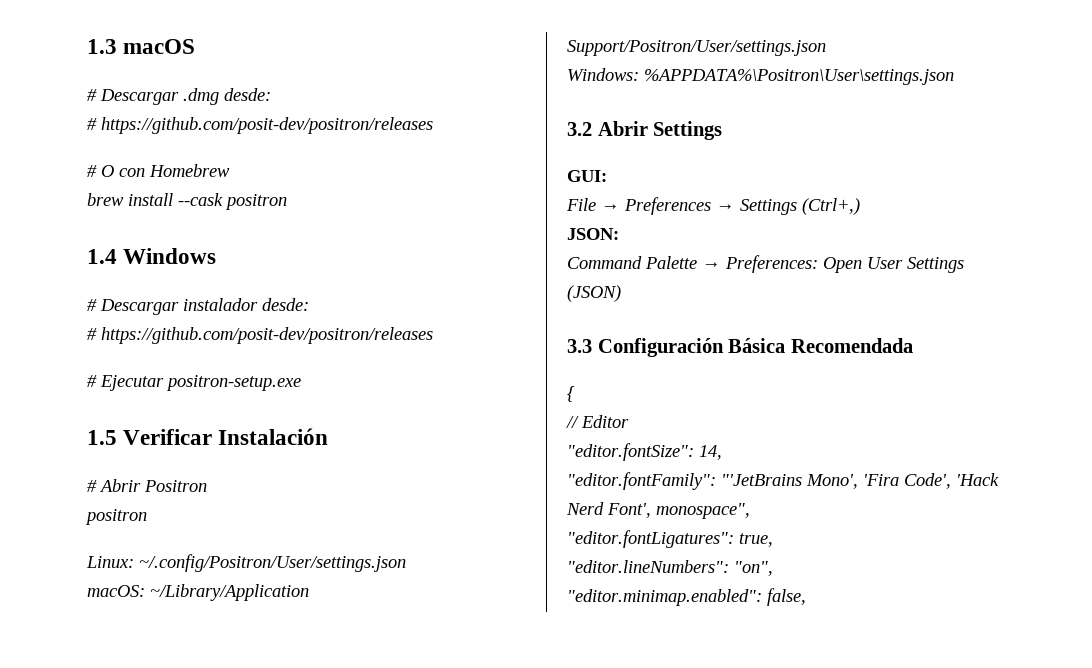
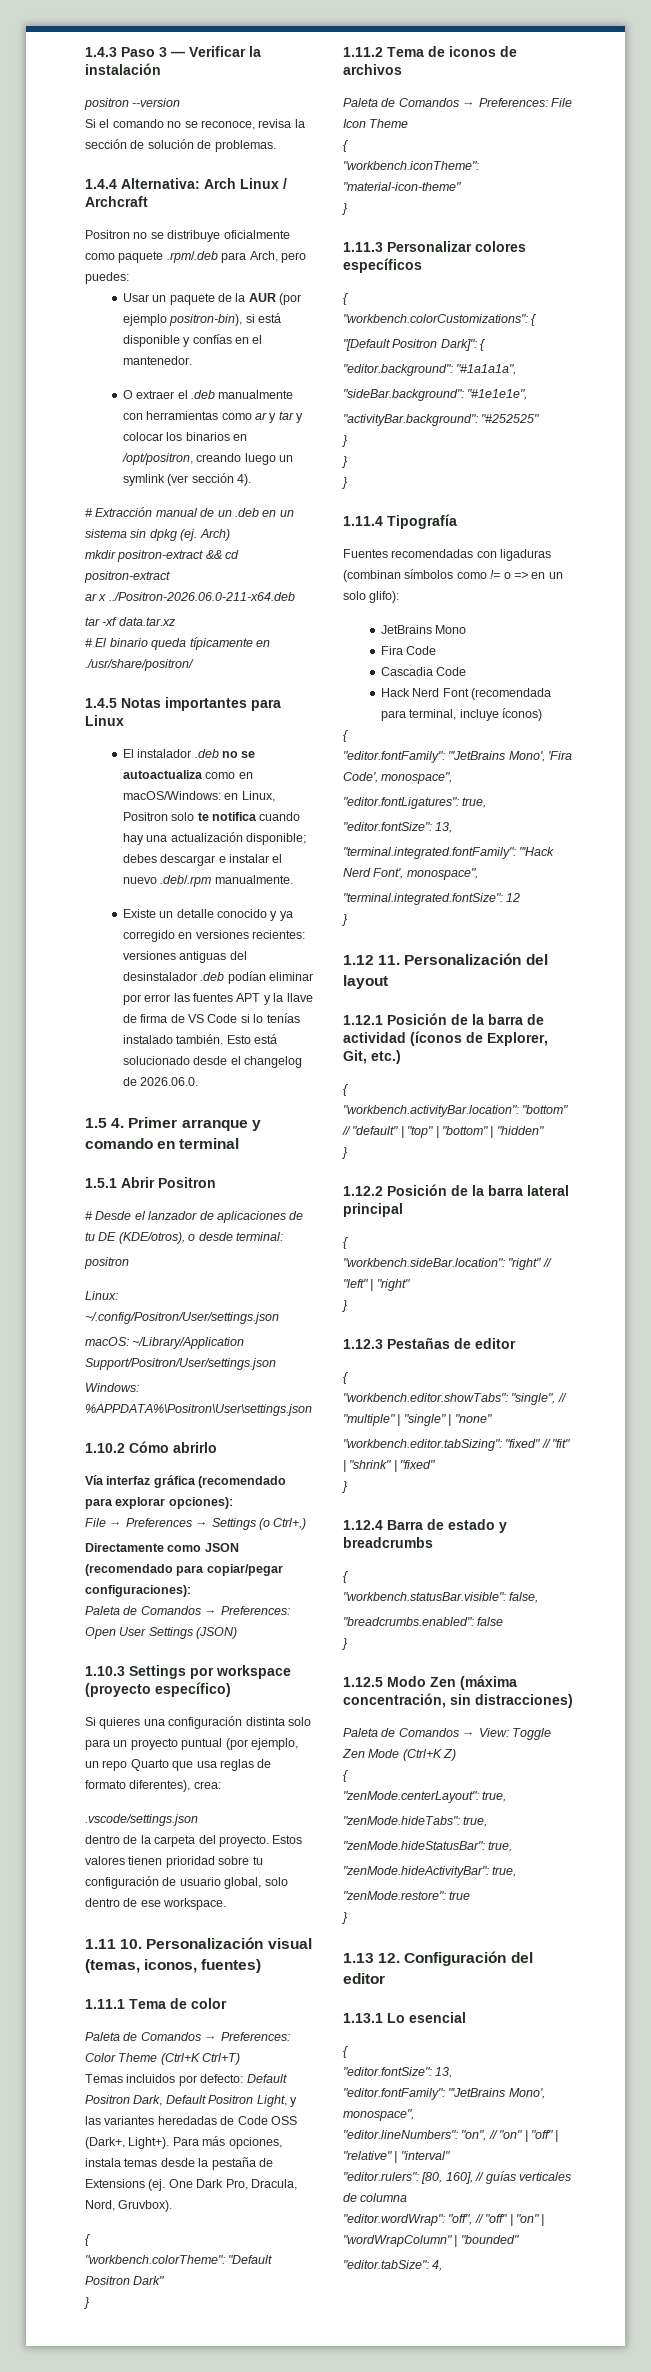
- 1.3 macOS
- # Descargar .dmg desde:
- # https://github.com/posit-dev/positron/releases
- # O con Homebrew
- brew install --cask positron
- 1.4 Windows
- # Descargar instalador desde:
- # https://github.com/posit-dev/positron/releases
- # Ejecutar positron-setup.exe
- 1.5 Verificar Instalación
- # Abrir Positron
+ 1.4.3 Paso 3 — Verificar la instalación
+ positron --version
+ Si el comando no se reconoce, revisa la sección de solución de problemas.
+ 1.4.4 Alternativa: Arch Linux / Archcraft
+ Positron no se distribuye oficialmente como paquete .rpm/.deb para Arch, pero puedes:
+ Usar un paquete de la AUR (por ejemplo positron-bin), si está disponible y confías en el mantenedor.
+ O extraer el .deb manualmente con herramientas como ar y tar y colocar los binarios en /opt/positron, creando luego un symlink (ver sección 4).
+ # Extracción manual de un .deb en un sistema sin dpkg (ej. Arch)
+ mkdir positron-extract && cd positron-extract
+ ar x ../Positron-2026.06.0-211-x64.deb
+ tar -xf data.tar.xz
+ # El binario queda típicamente en ./usr/share/positron/
+ 1.4.5 Notas importantes para Linux
+ El instalador .deb no se autoactualiza como en macOS/Windows: en Linux, Positron solo te notifica cuando hay una actualización disponible; debes descargar e instalar el nuevo .deb/.rpm manualmente.
+ Existe un detalle conocido y ya corregido en versiones recientes: versiones antiguas del desinstalador .deb podían eliminar por error las fuentes APT y la llave de firma de VS Code si lo tenías instalado también. Esto está solucionado desde el changelog de 2026.06.0.
+ 1.5 4. Primer arranque y comando en terminal
+ 1.5.1 Abrir Positron
+ # Desde el lanzador de aplicaciones de tu DE (KDE/otros), o desde terminal:
- 3.2 Abrir Settings
- GUI:
+ 1.10.2 Cómo abrirlo
+ Vía interfaz gráfica (recomendado para explorar opciones):
- File → Preferences → Settings (Ctrl+,)
- JSON:
- Command Palette → Preferences: Open User Settings (JSON)
+ File → Preferences → Settings (o Ctrl+,)
+ Directamente como JSON (recomendado para copiar/pegar configuraciones):
+ Paleta de Comandos → Preferences: Open User Settings (JSON)
- 3.3 Configuración Básica Recomendada
+ 1.10.3 Settings por workspace (proyecto específico)
+ Si quieres una configuración distinta solo para un proyecto puntual (por ejemplo, un repo Quarto que usa reglas de formato diferentes), crea:
+ .vscode/settings.json
+ dentro de la carpeta del proyecto. Estos valores tienen prioridad sobre tu configuración de usuario global, solo dentro de ese workspace.
+ 1.11 10. Personalización visual (temas, iconos, fuentes)
+ 1.11.1 Tema de color
+ Paleta de Comandos → Preferences: Color Theme (Ctrl+K Ctrl+T)
+ Temas incluidos por defecto: Default Positron Dark, Default Positron Light, y las variantes heredadas de Code OSS (Dark+, Light+). Para más opciones, instala temas desde la pestaña de Extensions (ej. One Dark Pro, Dracula, Nord, Gruvbox).
  {
- // Editor
- "editor.fontSize": 14,
+ "workbench.colorTheme": "Default Positron Dark"
+ }
+ 1.11.2 Tema de iconos de archivos
+ Paleta de Comandos → Preferences: File Icon Theme
+ {
+ "workbench.iconTheme": "material-icon-theme"
+ }
+ 1.11.3 Personalizar colores específicos
+ {
+ "workbench.colorCustomizations": {
+ "[Default Positron Dark]": {
+ "editor.background": "#1a1a1a",
+ "sideBar.background": "#1e1e1e",
+ "activityBar.background": "#252525"
+ }
+ }
+ }
+ 1.11.4 Tipografía
+ Fuentes recomendadas con ligaduras (combinan símbolos como != o => en un solo glifo):
+ JetBrains Mono
+ Fira Code
+ Cascadia Code
+ Hack Nerd Font (recomendada para terminal, incluye íconos)
+ {
- "editor.fontFamily": "'JetBrains Mono', 'Fira Code', 'Hack Nerd Font', monospace",
+ "editor.fontFamily": "'JetBrains Mono', 'Fira Code', monospace",
  "editor.fontLigatures": true,
- "editor.lineNumbers": "on",
- "editor.minimap.enabled": false,
+ "editor.fontSize": 13,
+ "terminal.integrated.fontFamily": "'Hack Nerd Font', monospace",
+ "terminal.integrated.fontSize": 12
+ }
+ 1.12 11. Personalización del layout
+ 1.12.1 Posición de la barra de actividad (íconos de Explorer, Git, etc.)
+ {
+ "workbench.activityBar.location": "bottom" // "default" | "top" | "bottom" | "hidden"
+ }
+ 1.12.2 Posición de la barra lateral principal
+ {
+ "workbench.sideBar.location": "right" // "left" | "right"
+ }
+ 1.12.3 Pestañas de editor
+ {
+ "workbench.editor.showTabs": "single", // "multiple" | "single" | "none"
+ "workbench.editor.tabSizing": "fixed" // "fit" | "shrink" | "fixed"
+ }
+ 1.12.4 Barra de estado y breadcrumbs
+ {
+ "workbench.statusBar.visible": false,
+ "breadcrumbs.enabled": false
+ }
+ 1.12.5 Modo Zen (máxima concentración, sin distracciones)
+ Paleta de Comandos → View: Toggle Zen Mode (Ctrl+K Z)
+ {
+ "zenMode.centerLayout": true,
+ "zenMode.hideTabs": true,
+ "zenMode.hideStatusBar": true,
+ "zenMode.hideActivityBar": true,
+ "zenMode.restore": true
+ }
+ 1.13 12. Configuración del editor
+ 1.13.1 Lo esencial
+ {
+ "editor.fontSize": 13,
+ "editor.fontFamily": "'JetBrains Mono', monospace",
+ "editor.lineNumbers": "on", // "on" | "off" | "relative" | "interval"
+ "editor.rulers": [80, 160], // guías verticales de columna
+ "editor.wordWrap": "off", // "off" | "on" | "wordWrapColumn" | "bounded"
+ "editor.tabSize": 4,

